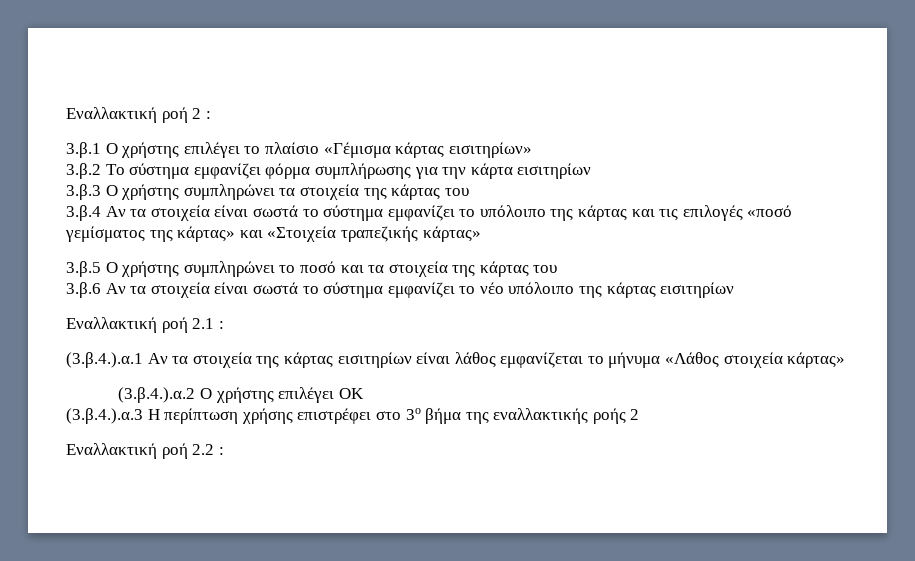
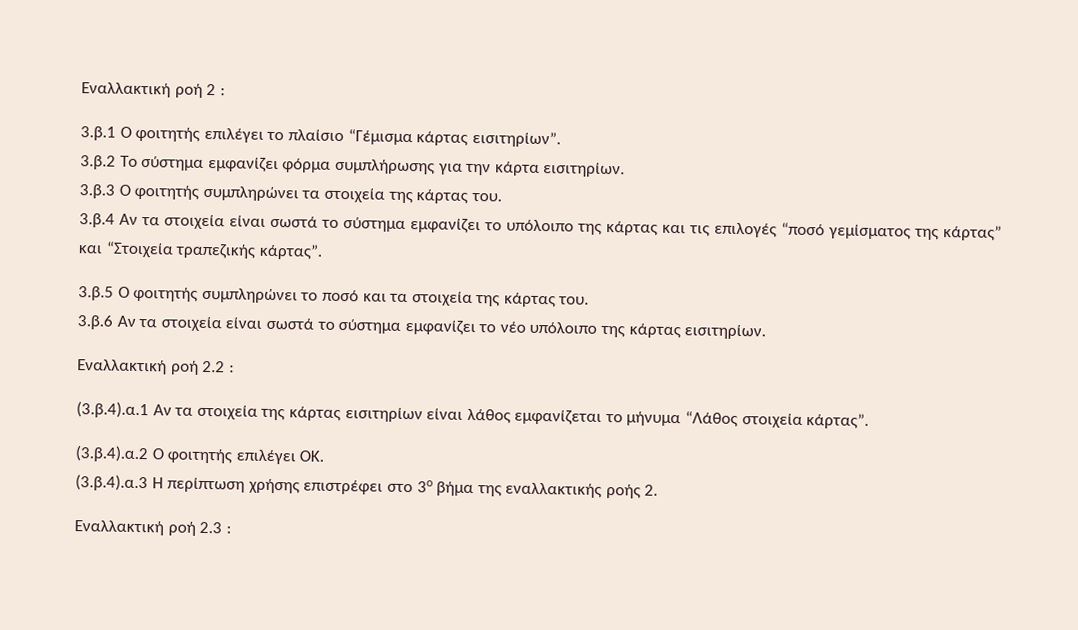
- 3.β.1 Ο χρήστης επιλέγει το πλαίσιο «Γέμισμα κάρτας εισιτηρίων»
+ 3.β.1 Ο φοιτητής επιλέγει το πλαίσιο “Γέμισμα κάρτας εισιτηρίων”.
- 3.β.2 Το σύστημα εμφανίζει φόρμα συμπλήρωσης για την κάρτα εισιτηρίων
+ 3.β.2 Το σύστημα εμφανίζει φόρμα συμπλήρωσης για την κάρτα εισιτηρίων.
- 3.β.3 Ο χρήστης συμπληρώνει τα στοιχεία της κάρτας του
+ 3.β.3 Ο φοιτητής συμπληρώνει τα στοιχεία της κάρτας του.
- 3.β.4 Αν τα στοιχεία είναι σωστά το σύστημα εμφανίζει το υπόλοιπο της κάρτας και τις επιλογές «ποσό γεμίσματος της κάρτας» και «Στοιχεία τραπεζικής κάρτας»
+ 3.β.4 Αν τα στοιχεία είναι σωστά το σύστημα εμφανίζει το υπόλοιπο της κάρτας και τις επιλογές “ποσό γεμίσματος της κάρτας” και “Στοιχεία τραπεζικής κάρτας”.
- 3.β.5 Ο χρήστης συμπληρώνει το ποσό και τα στοιχεία της κάρτας του
+ 3.β.5 Ο φοιτητής συμπληρώνει το ποσό και τα στοιχεία της κάρτας του.
- 3.β.6 Αν τα στοιχεία είναι σωστά το σύστημα εμφανίζει το νέο υπόλοιπο της κάρτας εισιτηρίων
- Εναλλακτική ροή 2.1 :
- (3.β.4.).α.1 Αν τα στοιχεία της κάρτας εισιτηρίων είναι λάθος εμφανίζεται το μήνυμα «Λάθος στοιχεία κάρτας»
- (3.β.4.).α.2 Ο χρήστης επιλέγει ΟΚ
- (3.β.4.).α.3 Η περίπτωση χρήσης επιστρέφει στο 3ο βήμα της εναλλακτικής ροής 2
+ 3.β.6 Αν τα στοιχεία είναι σωστά το σύστημα εμφανίζει το νέο υπόλοιπο της κάρτας εισιτηρίων.
  Εναλλακτική ροή 2.2 :
+ (3.β.4).α.1 Αν τα στοιχεία της κάρτας εισιτηρίων είναι λάθος εμφανίζεται το μήνυμα “Λάθος στοιχεία κάρτας”.
+ (3.β.4).α.2 Ο φοιτητής επιλέγει ΟΚ.
+ (3.β.4).α.3 Η περίπτωση χρήσης επιστρέφει στο 3ο βήμα της εναλλακτικής ροής 2.
+ Εναλλακτική ροή 2.3 :

